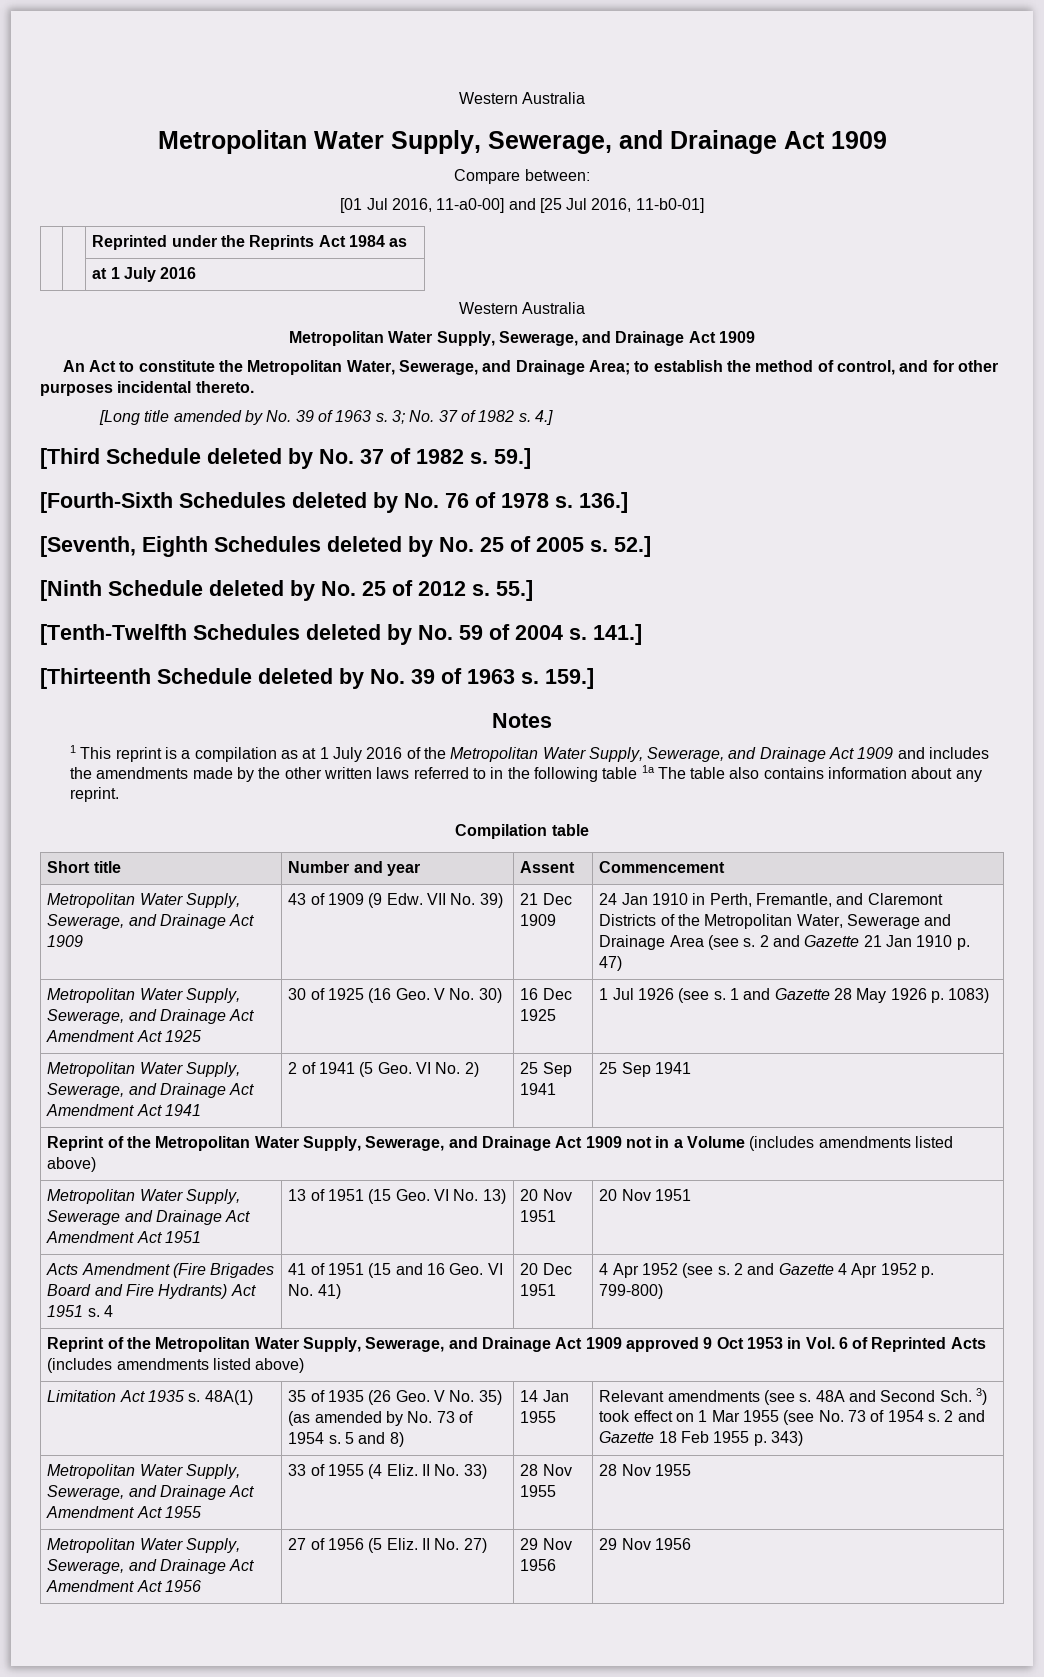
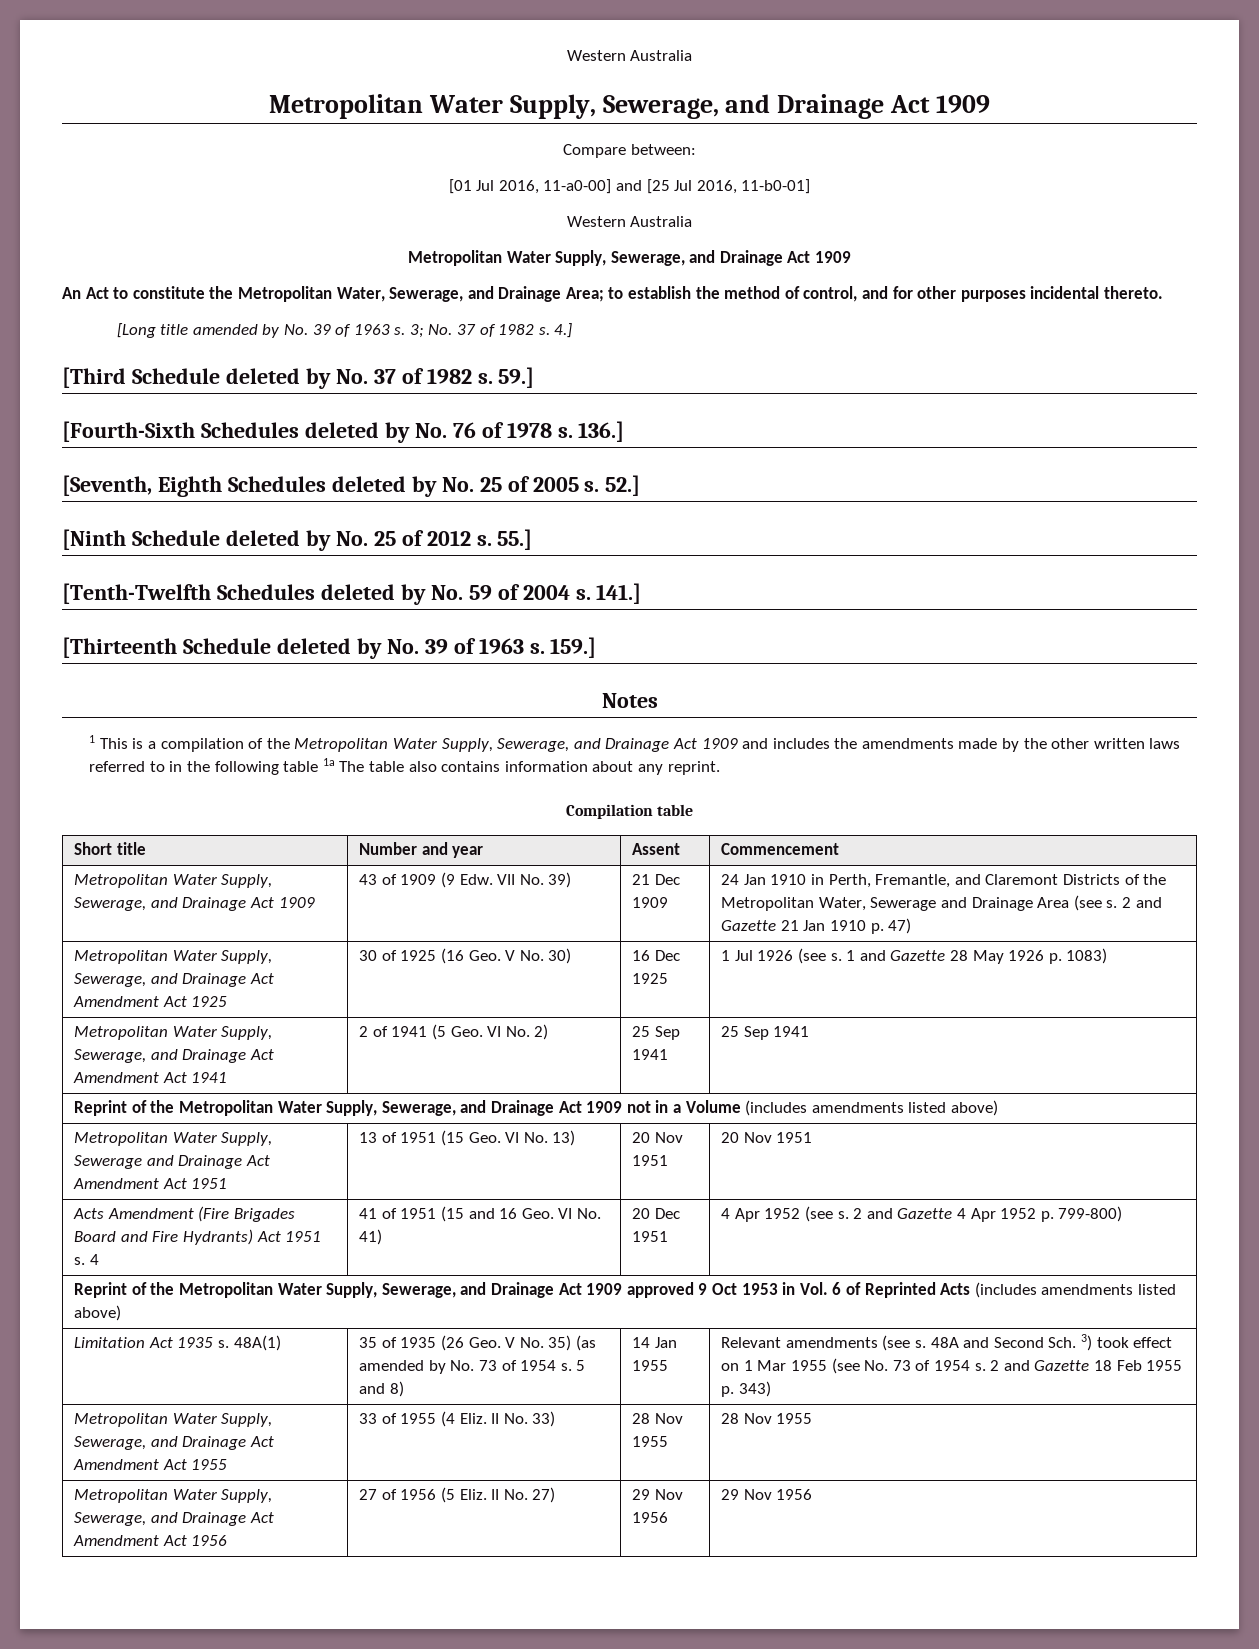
- | | Reprinted under the Reprints Act 1984 as
- | | at 1 July 2016
- 1 This reprint is a compilation as at 1 July 2016 of the Metropolitan Water Supply, Sewerage, and Drainage Act 1909 and includes the amendments made by the other written laws referred to in the following table 1a The table also contains information about any reprint.
+ 1 This is a compilation of the Metropolitan Water Supply, Sewerage, and Drainage Act 1909 and includes the amendments made by the other written laws referred to in the following table 1a The table also contains information about any reprint.

